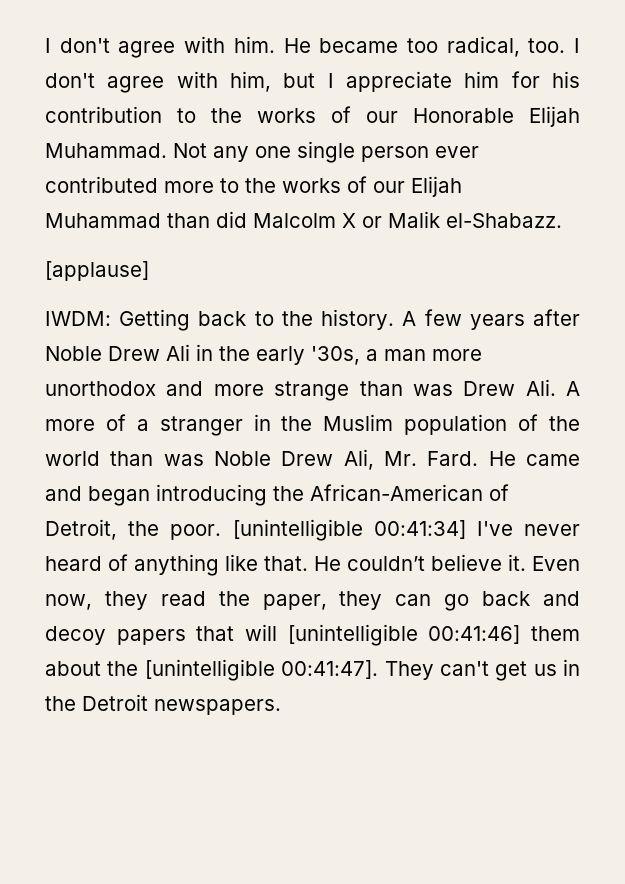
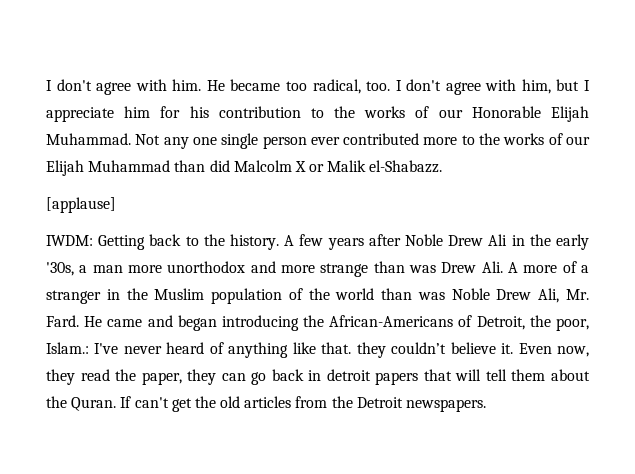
- He came and began introducing the African-American of Detroit, the poor. [unintelligible 00:41:34] I've never heard of anything like that. He couldn’t believe it.
+ He came and began introducing the African-Americans of Detroit, the poor, Islam.: I've never heard of anything like that. they couldn’t believe it.
- Even now, they read the paper, they can go back and decoy papers that will [unintelligible 00:41:46] them about the [unintelligible 00:41:47]. They can't get us in the Detroit newspapers.
+ Even now, they read the paper, they can go back in detroit papers that will tell them about the Quran. If can't get the old articles from the Detroit newspapers.

